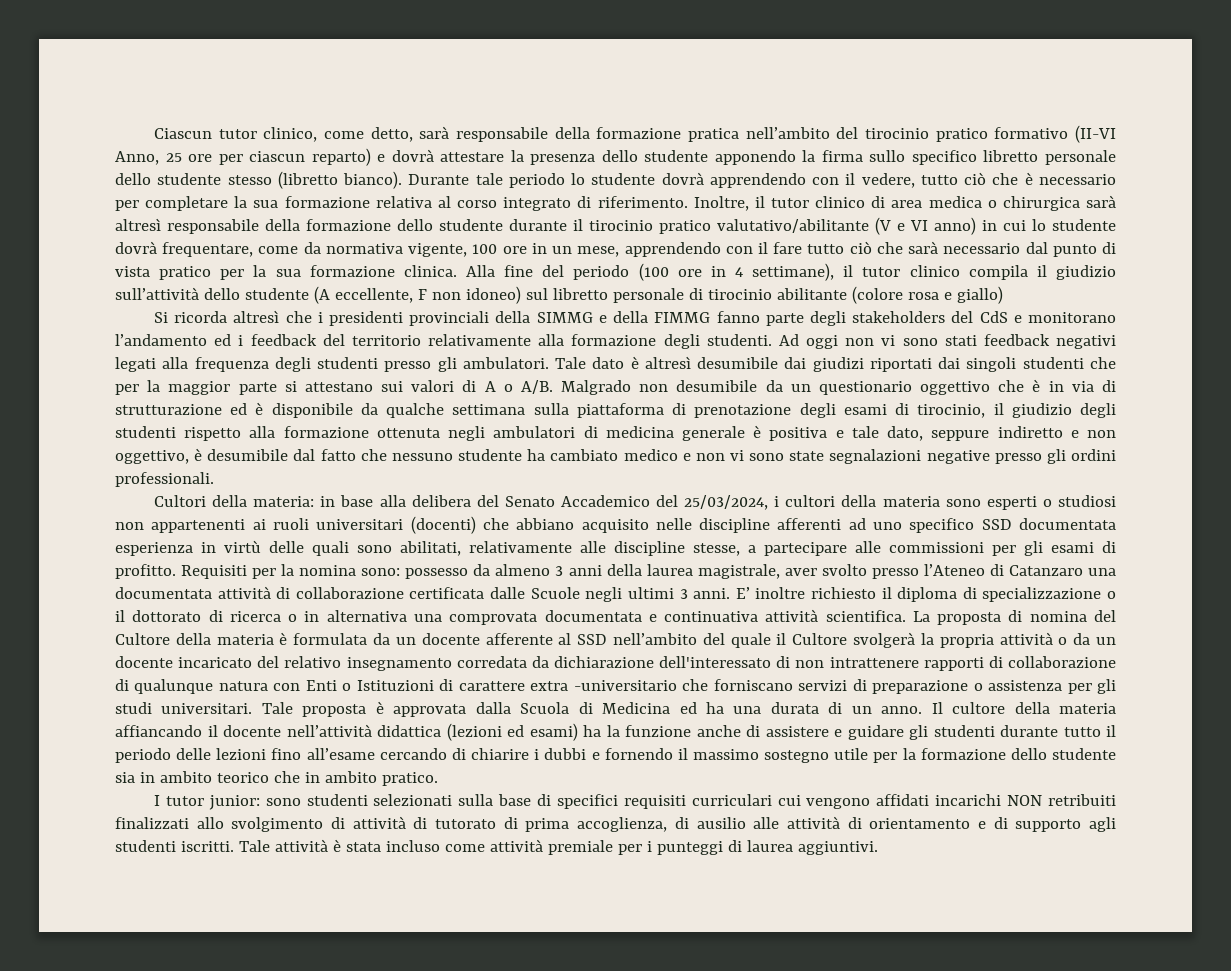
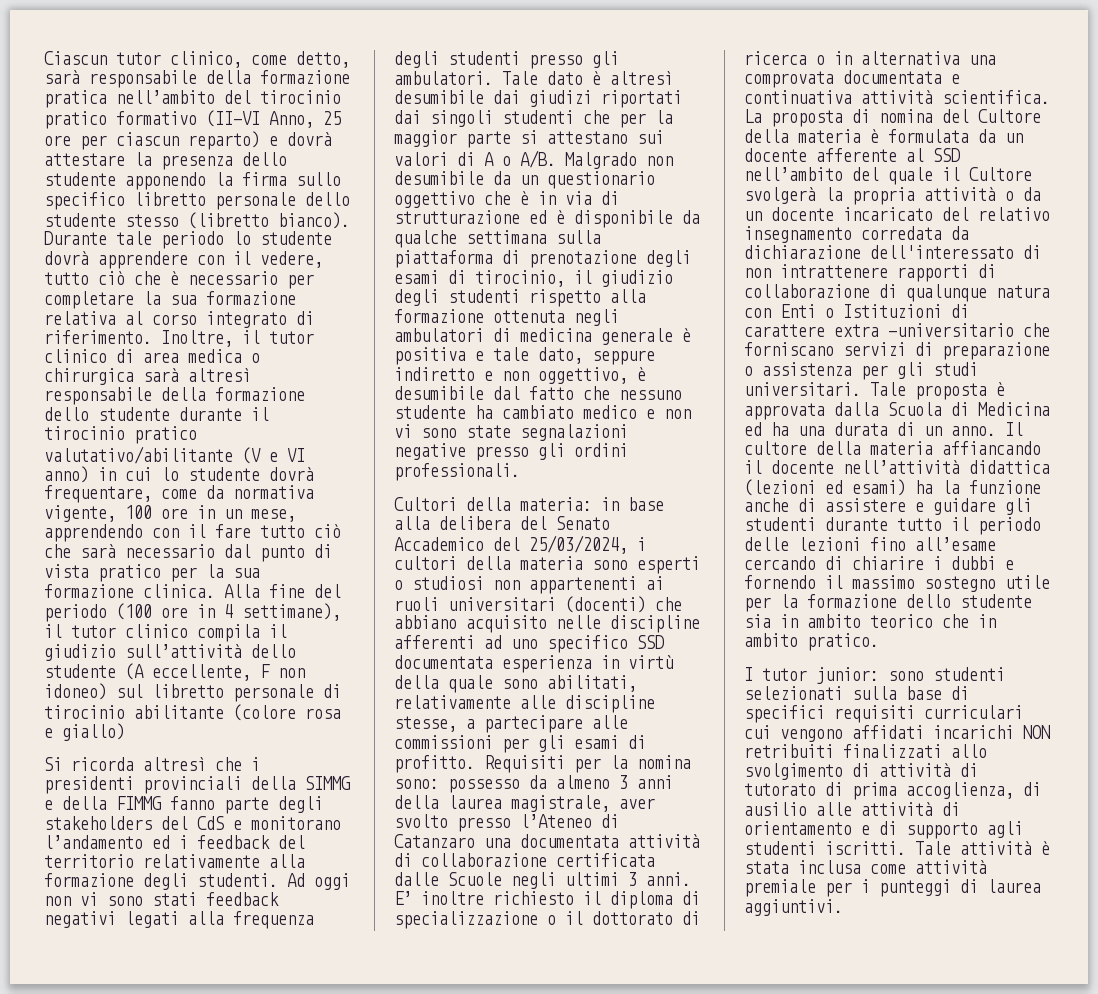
- Durante tale periodo lo studente dovrà apprendendo con il vedere, tutto ciò che è necessario per completare la sua formazione relativa al corso integrato di riferimento.
+ Durante tale periodo lo studente dovrà apprendere con il vedere, tutto ciò che è necessario per completare la sua formazione relativa al corso integrato di riferimento.
- Cultori della materia: in base alla delibera del Senato Accademico del 25/03/2024, i cultori della materia sono esperti o studiosi non appartenenti ai ruoli universitari (docenti) che abbiano acquisito nelle discipline afferenti ad uno specifico SSD documentata esperienza in virtù delle quali sono abilitati, relativamente alle discipline stesse, a partecipare alle commissioni per gli esami di profitto.
+ Cultori della materia: in base alla delibera del Senato Accademico del 25/03/2024, i cultori della materia sono esperti o studiosi non appartenenti ai ruoli universitari (docenti) che abbiano acquisito nelle discipline afferenti ad uno specifico SSD documentata esperienza in virtù della quale sono abilitati, relativamente alle discipline stesse, a partecipare alle commissioni per gli esami di profitto.
- Tale attività è stata incluso come attività premiale per i punteggi di laurea aggiuntivi.
+ Tale attività è stata inclusa come attività premiale per i punteggi di laurea aggiuntivi.

